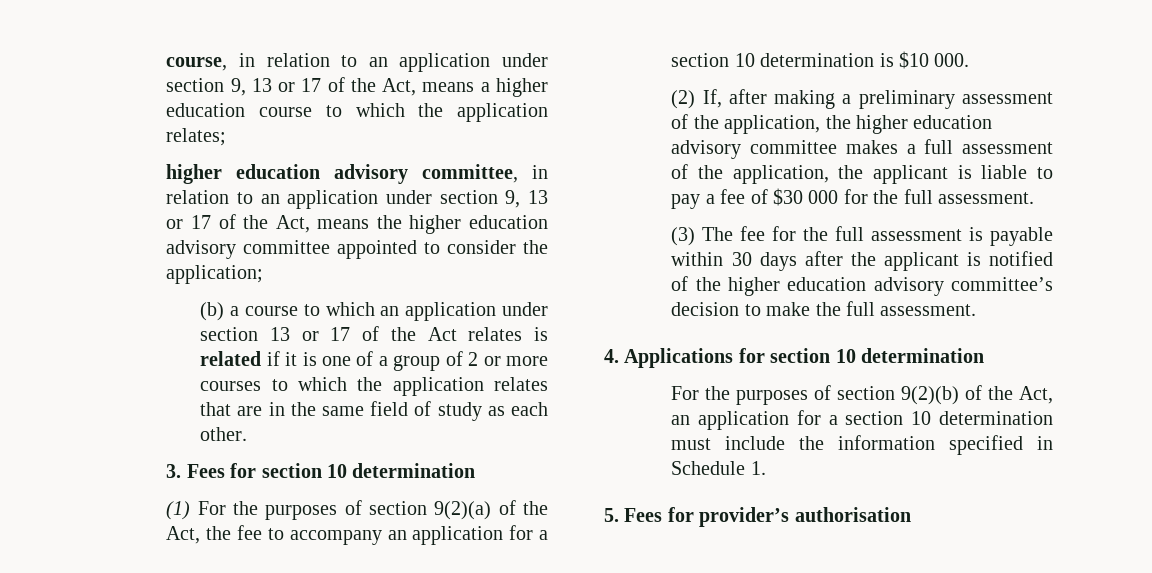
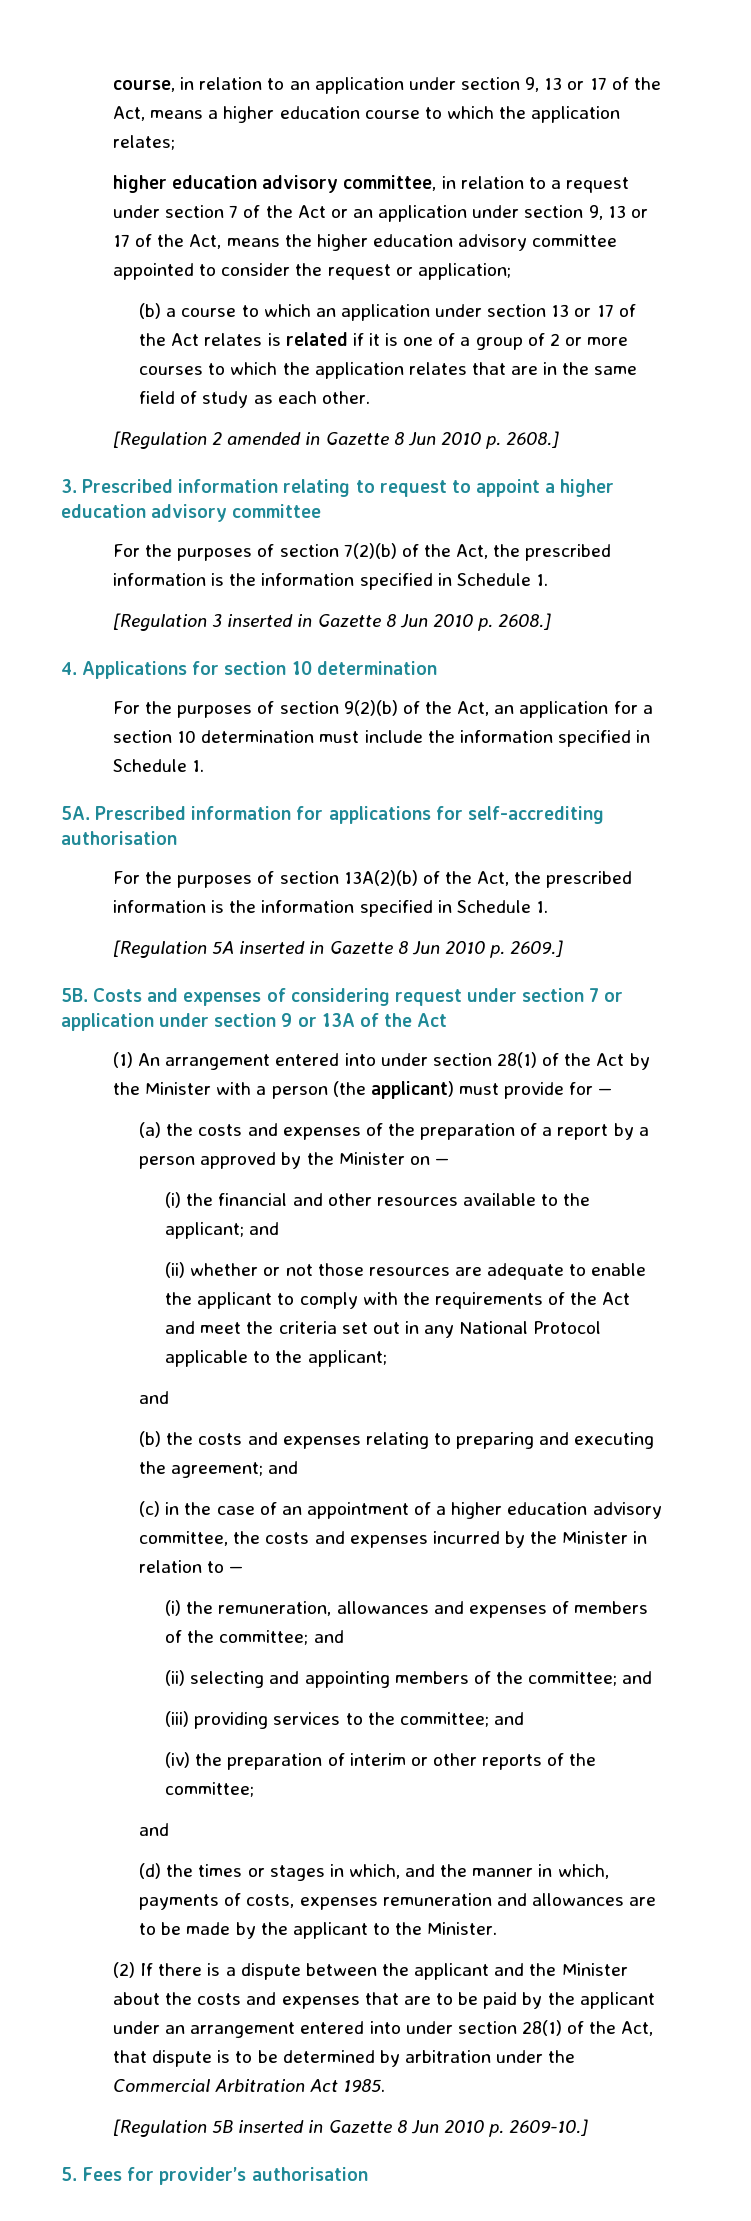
- higher education advisory committee, in relation to an application under section 9, 13 or 17 of the Act, means the higher education advisory committee appointed to consider the application;
+ higher education advisory committee, in relation to a request under section 7 of the Act or an application under section 9, 13 or 17 of the Act, means the higher education advisory committee appointed to consider the request or application;
- 3. Fees for section 10 determination
- (1) For the purposes of section 9(2)(a) of the Act, the fee to accompany an application for a section 10 determination is $10 000.
- (2) If, after making a preliminary assessment of the application, the higher education advisory committee makes a full assessment of the application, the applicant is liable to pay a fee of $30 000 for the full assessment.
- (3) The fee for the full assessment is payable within 30 days after the applicant is notified of the higher education advisory committee’s decision to make the full assessment.
+ [Regulation 2 amended in Gazette 8 Jun 2010 p. 2608.]
+ 3. Prescribed information relating to request to appoint a higher education advisory committee
+ For the purposes of section 7(2)(b) of the Act, the prescribed information is the information specified in Schedule 1.
+ [Regulation 3 inserted in Gazette 8 Jun 2010 p. 2608.]
+ 5A. Prescribed information for applications for self-accrediting authorisation
+ For the purposes of section 13A(2)(b) of the Act, the prescribed information is the information specified in Schedule 1.
+ [Regulation 5A inserted in Gazette 8 Jun 2010 p. 2609.]
+ 5B. Costs and expenses of considering request under section 7 or application under section 9 or 13A of the Act
+ (1) An arrangement entered into under section 28(1) of the Act by the Minister with a person (the applicant) must provide for —
+ (a) the costs and expenses of the preparation of a report by a person approved by the Minister on —
+ (i) the financial and other resources available to the applicant; and
+ (ii) whether or not those resources are adequate to enable the applicant to comply with the requirements of the Act and meet the criteria set out in any National Protocol applicable to the applicant;
+ and
+ (b) the costs and expenses relating to preparing and executing the agreement; and
+ (c) in the case of an appointment of a higher education advisory committee, the costs and expenses incurred by the Minister in relation to —
+ (i) the remuneration, allowances and expenses of members of the committee; and
+ (ii) selecting and appointing members of the committee; and
+ (iii) providing services to the committee; and
+ (iv) the preparation of interim or other reports of the committee;
+ and
+ (d) the times or stages in which, and the manner in which, payments of costs, expenses remuneration and allowances are to be made by the applicant to the Minister.
+ (2) If there is a dispute between the applicant and the Minister about the costs and expenses that are to be paid by the applicant under an arrangement entered into under section 28(1) of the Act, that dispute is to be determined by arbitration under the Commercial Arbitration Act 1985.
+ [Regulation 5B inserted in Gazette 8 Jun 2010 p. 2609-10.]

